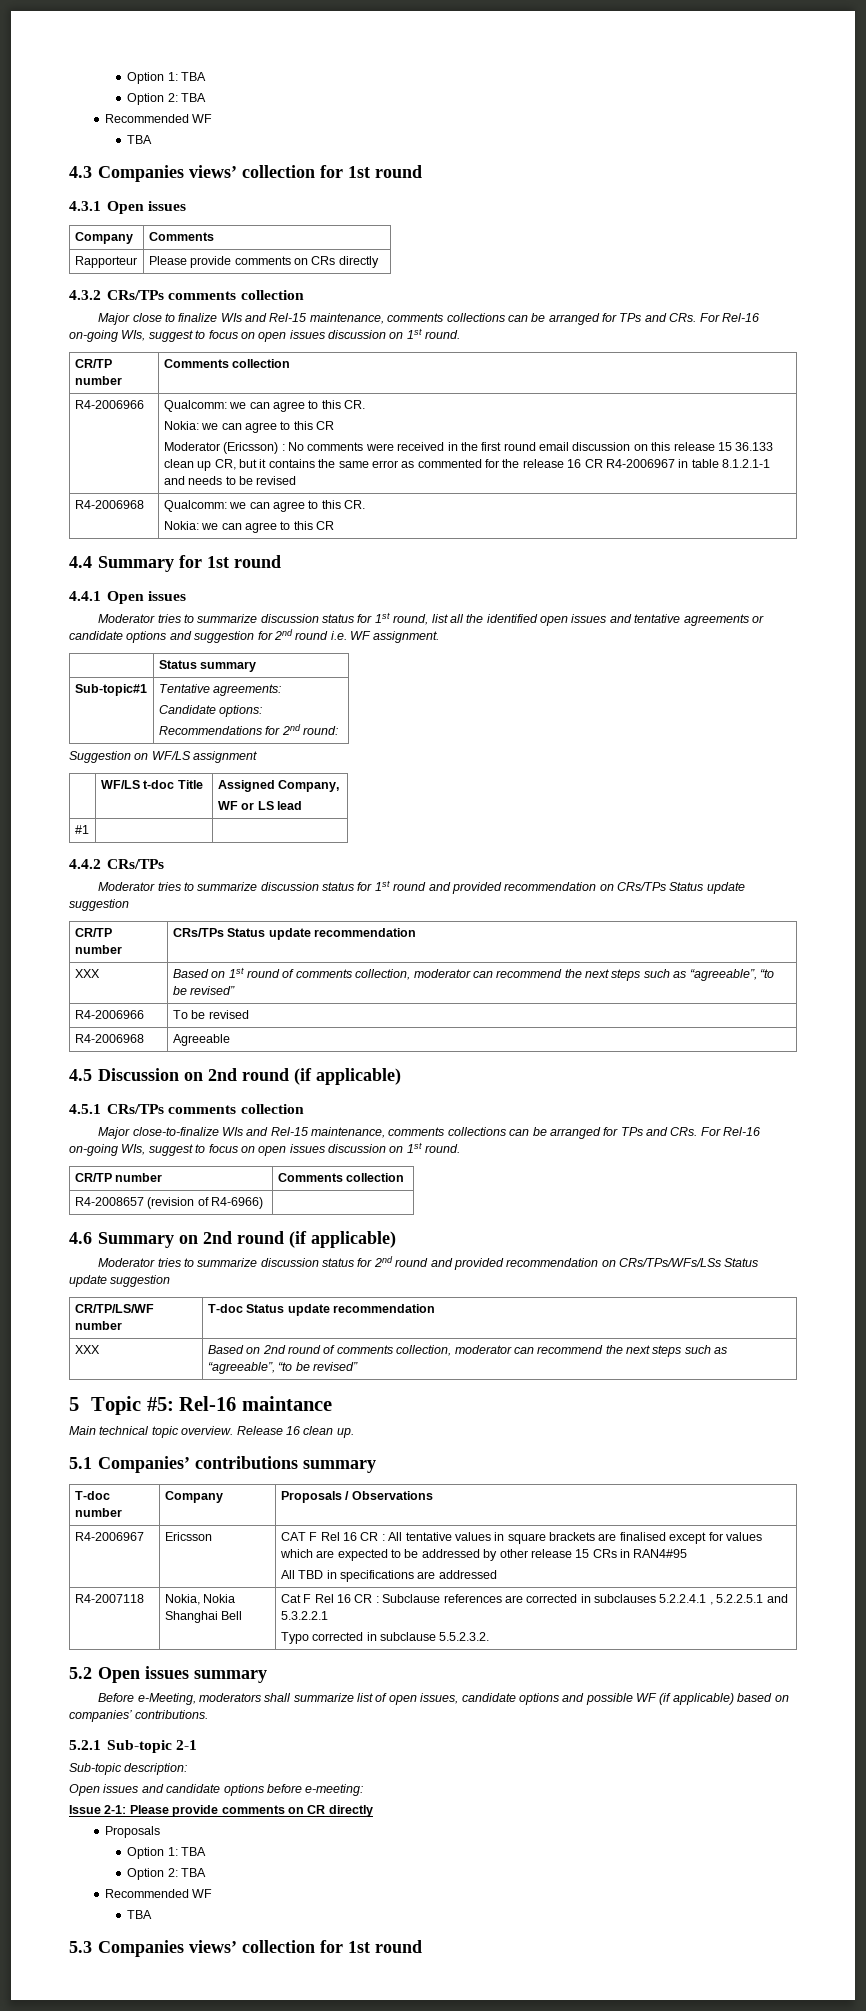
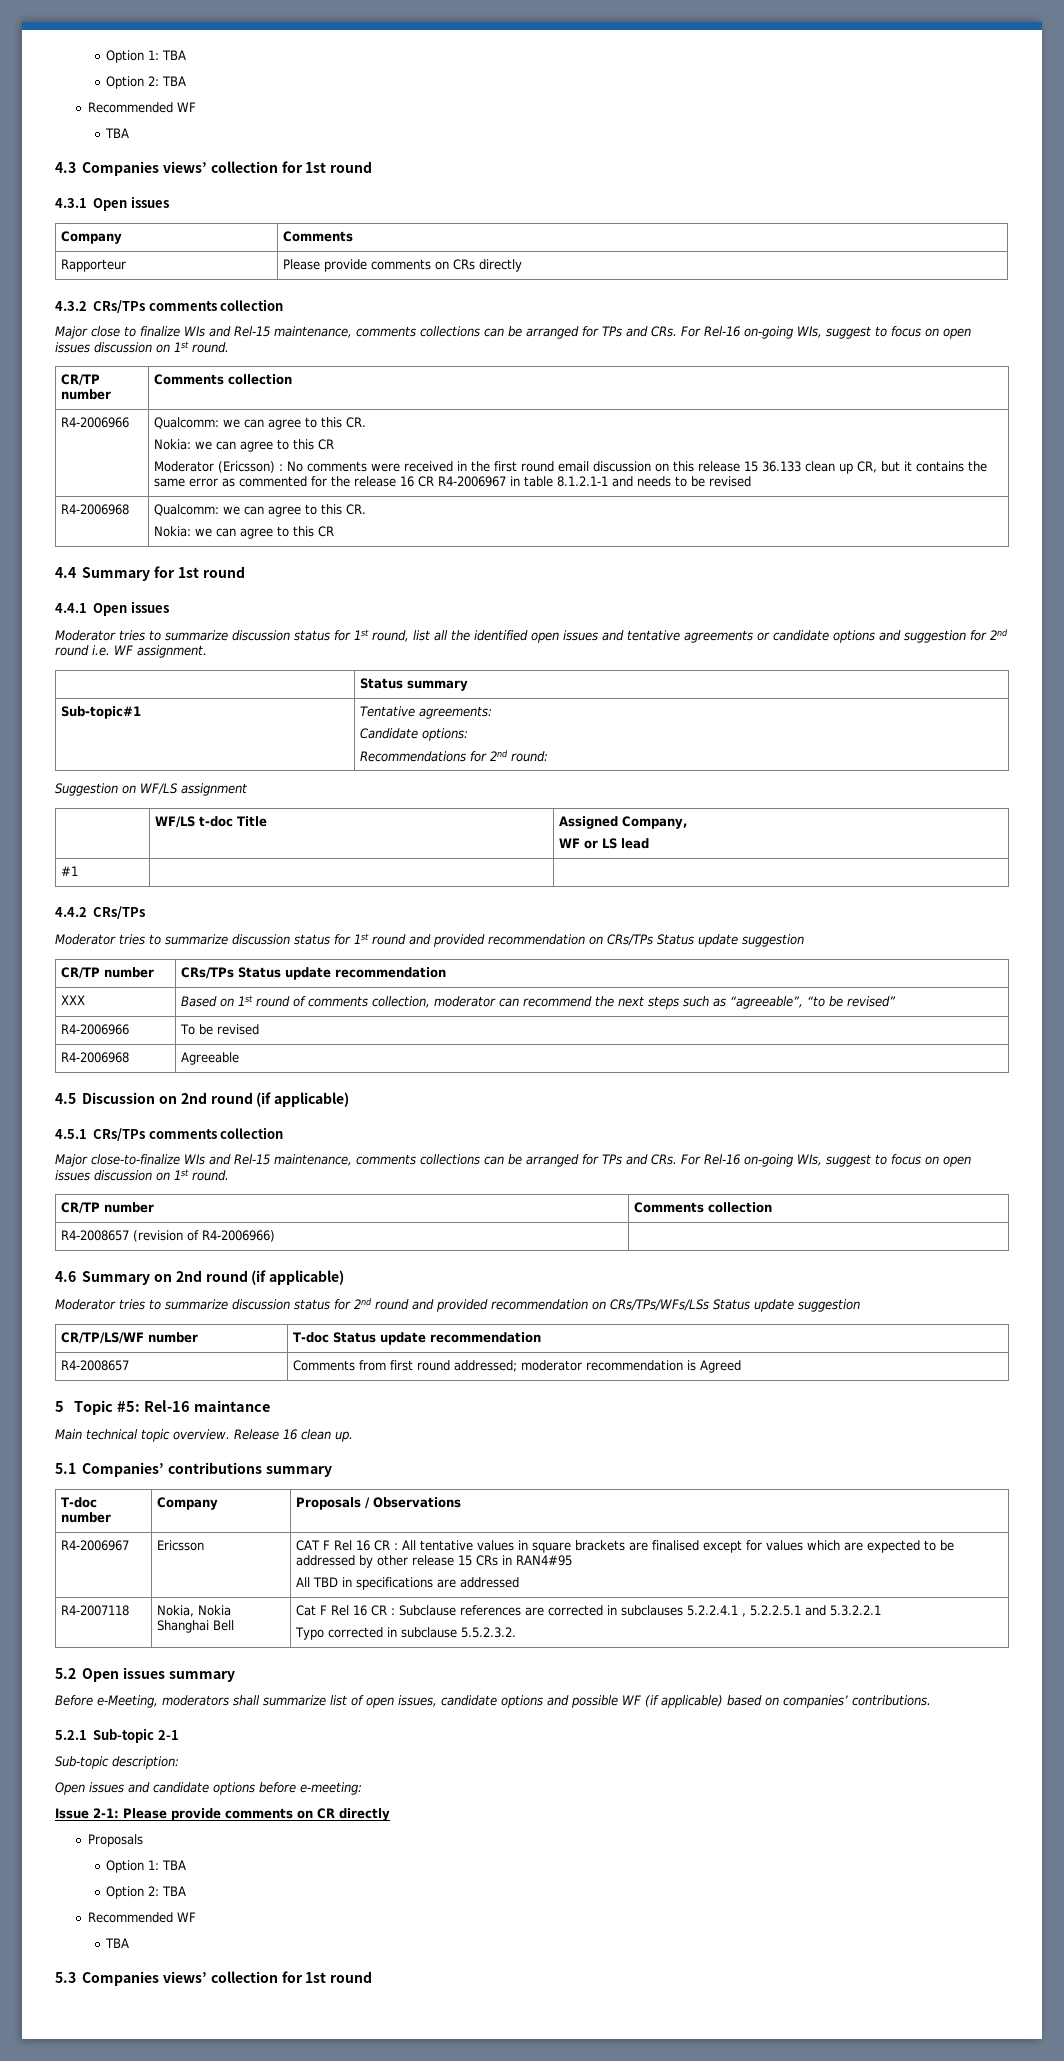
- R4-2008657 (revision of R4-6966) |
+ R4-2008657 (revision of R4-2006966) |
- XXX | Based on 2nd round of comments collection, moderator can recommend the next steps such as “agreeable”, “to be revised”
+ R4-2008657 | Comments from first round addressed; moderator recommendation is Agreed

